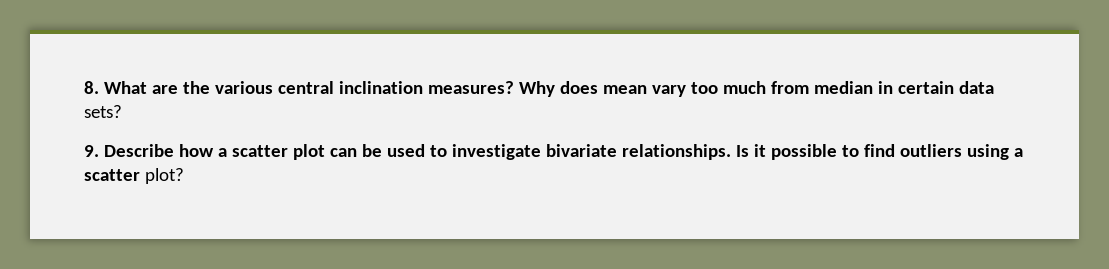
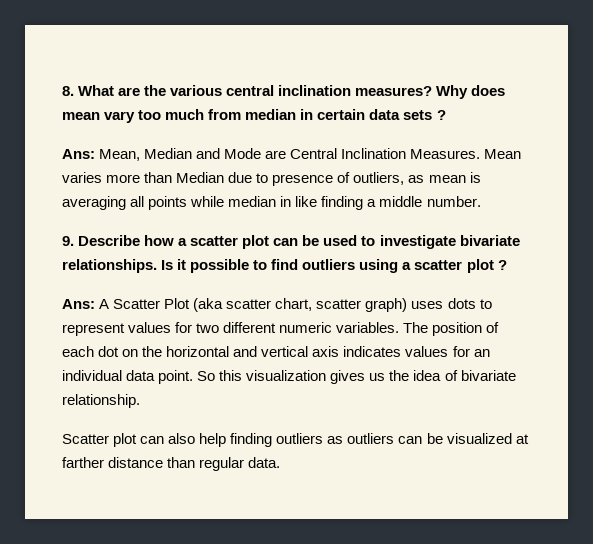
- Why does mean vary too much from median in certain data sets?
+ Why does mean vary too much from median in certain data sets ?
+ Ans: Mean, Median and Mode are Central Inclination Measures. Mean varies more than Median due to presence of outliers, as mean is averaging all points while median in like finding a middle number.
- Is it possible to find outliers using a scatter plot?
+ Is it possible to find outliers using a scatter plot ?
+ Ans: A Scatter Plot (aka scatter chart, scatter graph) uses dots to represent values for two different numeric variables. The position of each dot on the horizontal and vertical axis indicates values for an individual data point. So this visualization gives us the idea of bivariate relationship.
+ Scatter plot can also help finding outliers as outliers can be visualized at farther distance than regular data.

